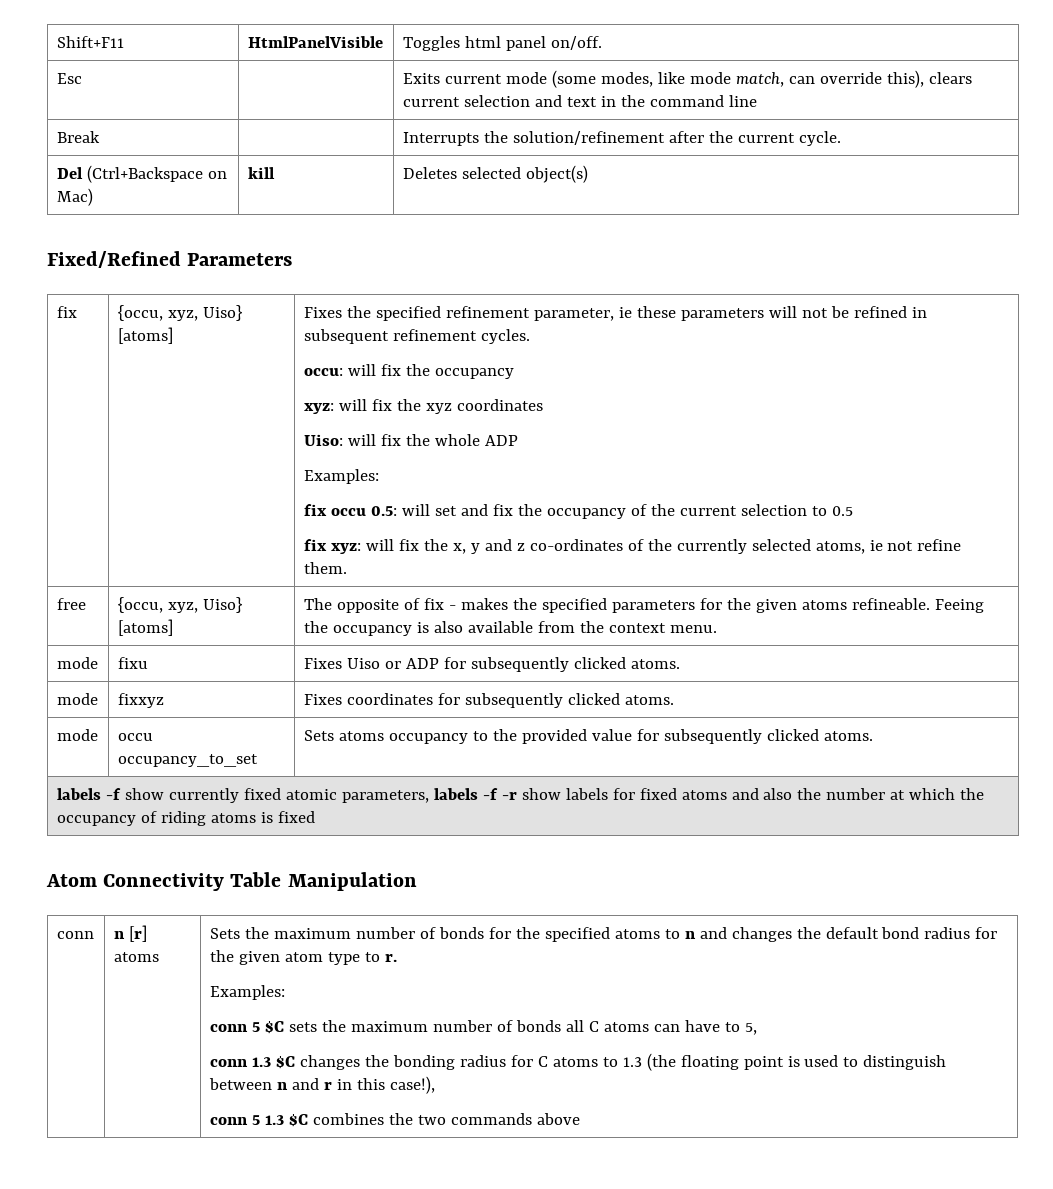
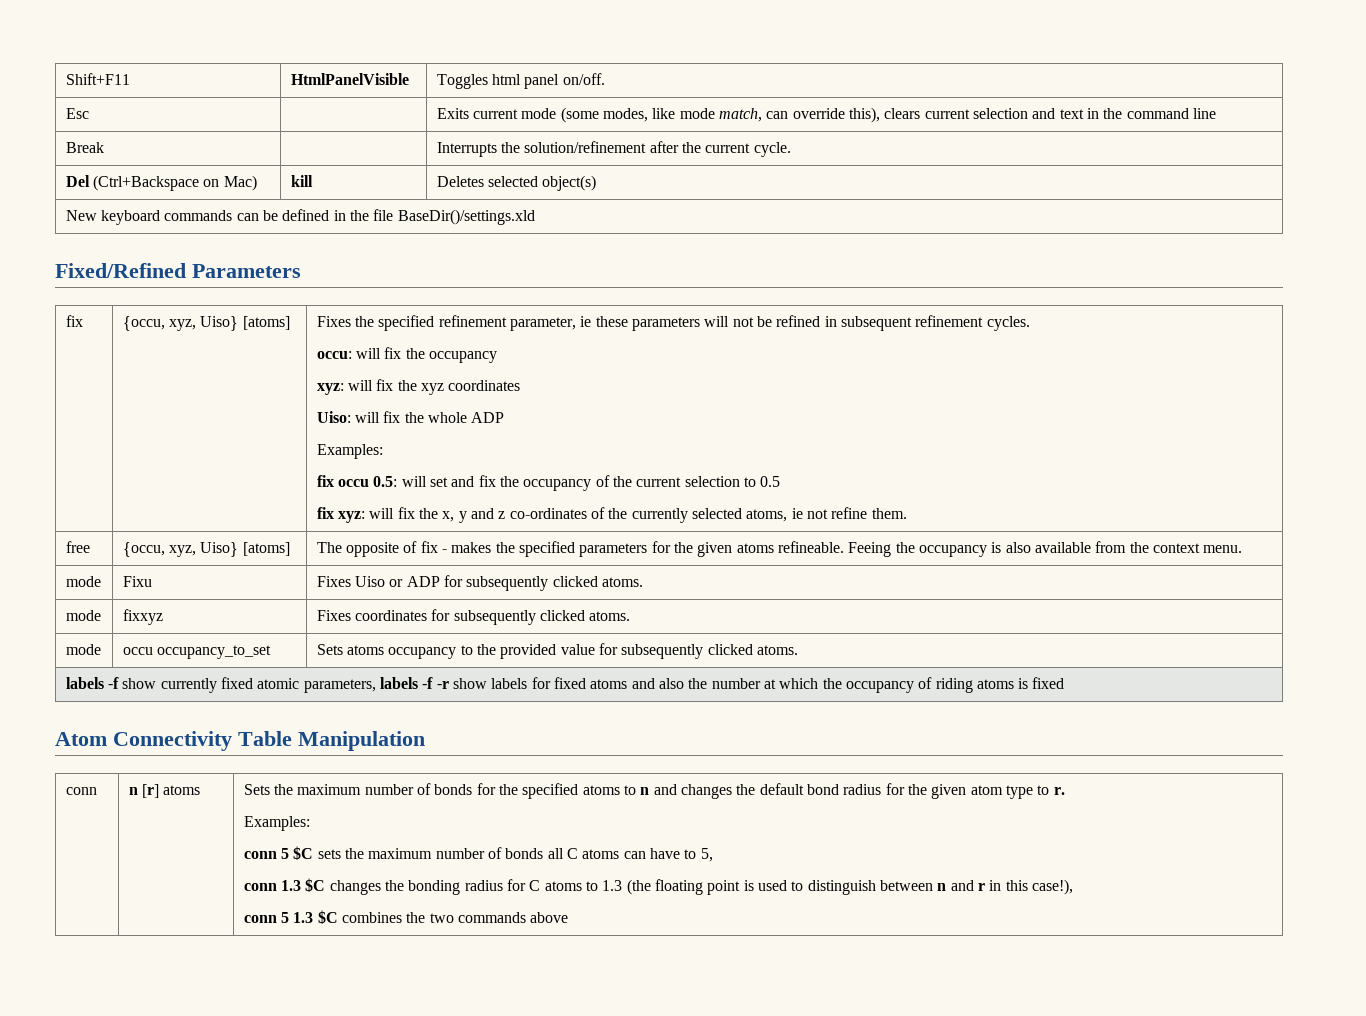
+ New keyboard commands can be defined in the file BaseDir()/settings.xld
- mode | fixu | Fixes Uiso or ADP for subsequently clicked atoms.
+ mode | Fixu | Fixes Uiso or ADP for subsequently clicked atoms.

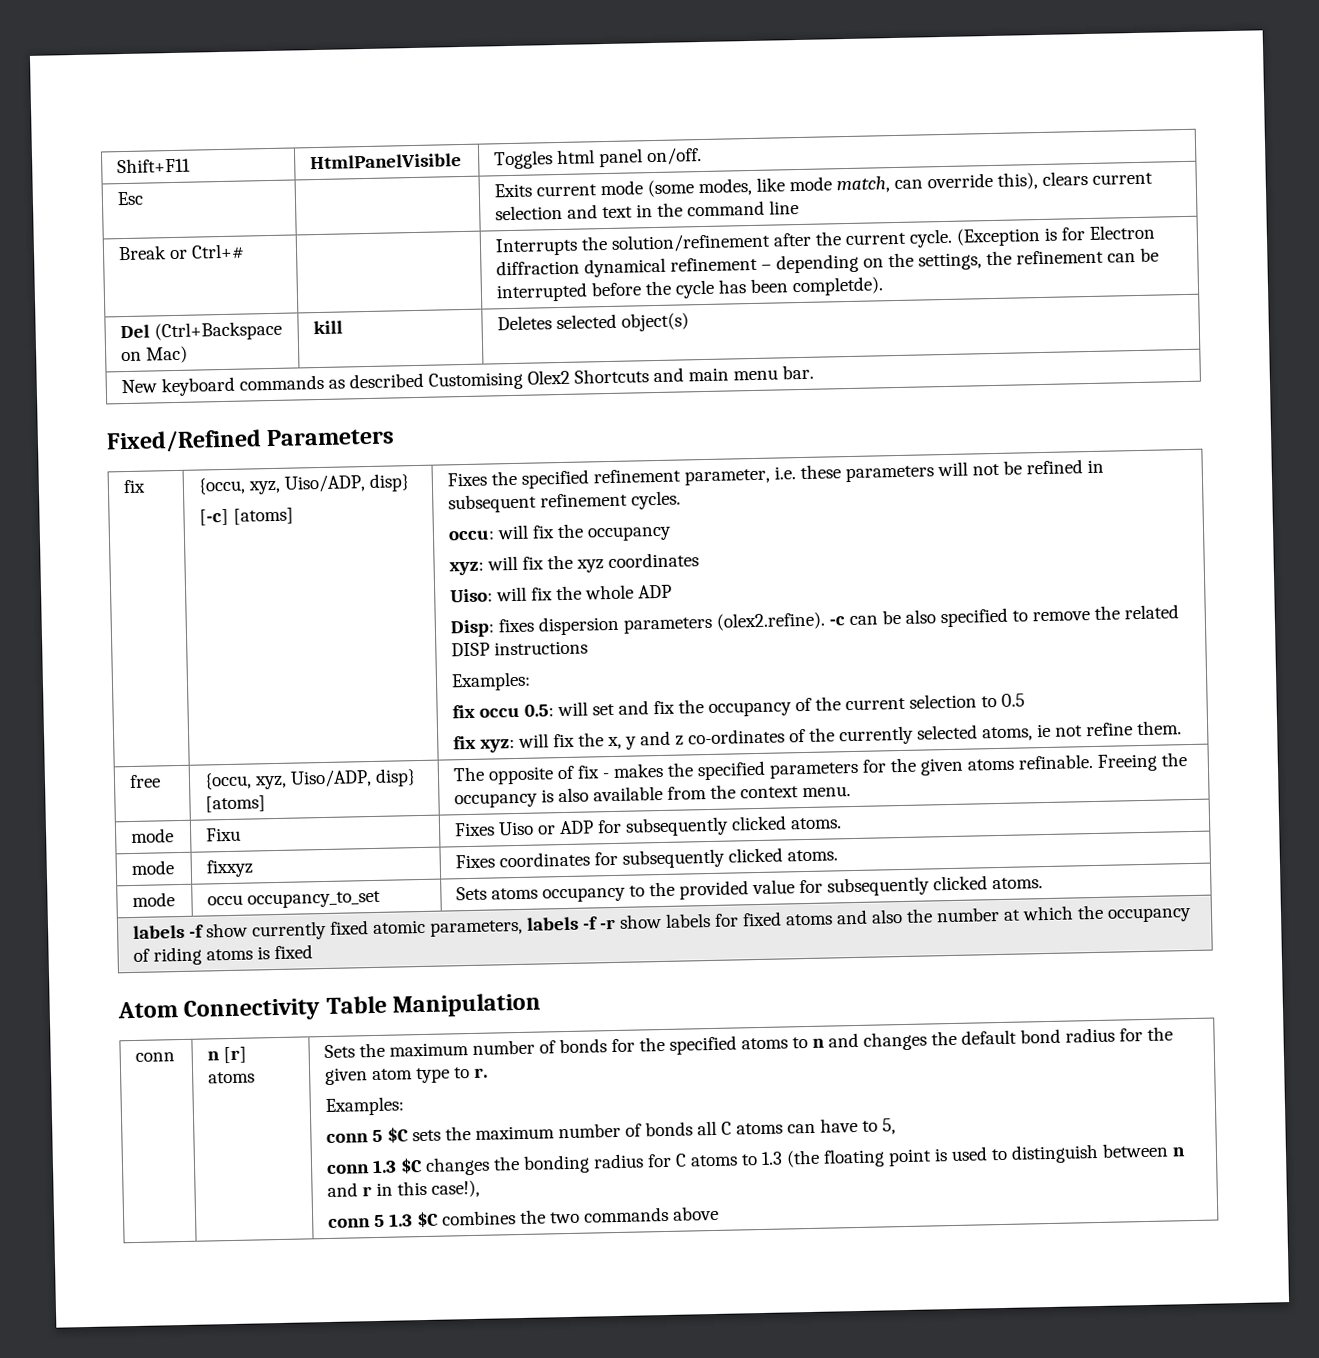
- Break | | Interrupts the solution/refinement after the current cycle.
+ Break or Ctrl+# | | Interrupts the solution/refinement after the current cycle. (Exception is for Electron diffraction dynamical refinement – depending on the settings, the refinement can be interrupted before the cycle has been completde).
- New keyboard commands can be defined in the file BaseDir()/settings.xld
+ New keyboard commands as described Customising Olex2 Shortcuts and main menu bar.
- fix | {occu, xyz, Uiso} [atoms]
+ fix | {occu, xyz, Uiso/ADP, disp}
+ [-c] [atoms]
- Fixes the specified refinement parameter, ie these parameters will not be refined in subsequent refinement cycles.
+ Fixes the specified refinement parameter, i.e. these parameters will not be refined in subsequent refinement cycles.
+ Disp: fixes dispersion parameters (olex2.refine). -c can be also specified to remove the related DISP instructions
- free | {occu, xyz, Uiso} [atoms] | The opposite of fix - makes the specified parameters for the given atoms refineable. Feeing the occupancy is also available from the context menu.
+ free | {occu, xyz, Uiso/ADP, disp} [atoms] | The opposite of fix - makes the specified parameters for the given atoms refinable. Freeing the occupancy is also available from the context menu.

